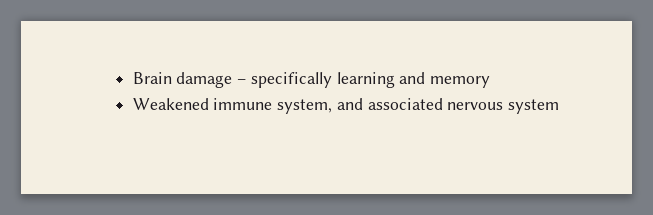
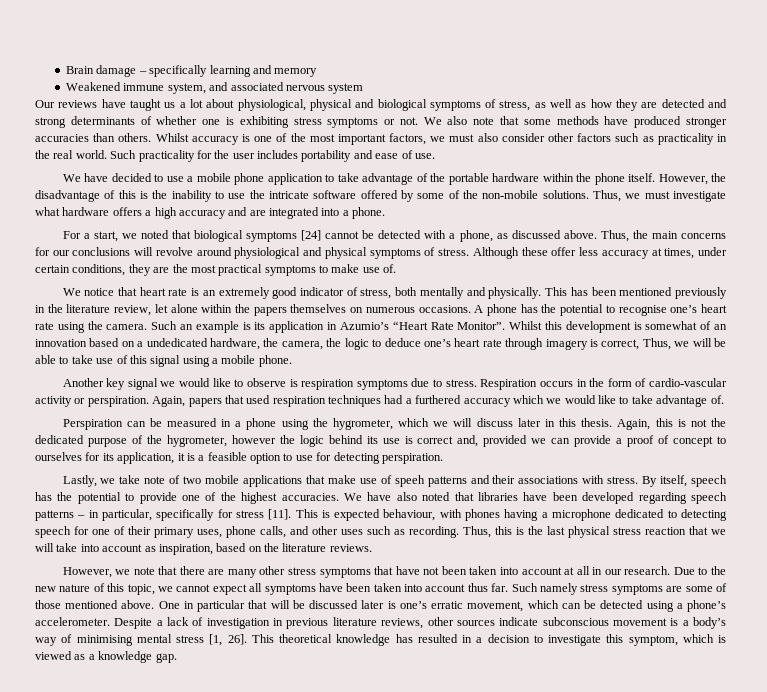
+ Our reviews have taught us a lot about physiological, physical and biological symptoms of stress, as well as how they are detected and strong determinants of whether one is exhibiting stress symptoms or not. We also note that some methods have produced stronger accuracies than others. Whilst accuracy is one of the most important factors, we must also consider other factors such as practicality in the real world. Such practicality for the user includes portability and ease of use.
+ We have decided to use a mobile phone application to take advantage of the portable hardware within the phone itself. However, the disadvantage of this is the inability to use the intricate software offered by some of the non-mobile solutions. Thus, we must investigate what hardware offers a high accuracy and are integrated into a phone.
+ For a start, we noted that biological symptoms [24] cannot be detected with a phone, as discussed above. Thus, the main concerns for our conclusions will revolve around physiological and physical symptoms of stress. Although these offer less accuracy at times, under certain conditions, they are the most practical symptoms to make use of.
+ We notice that heart rate is an extremely good indicator of stress, both mentally and physically. This has been mentioned previously in the literature review, let alone within the papers themselves on numerous occasions. A phone has the potential to recognise one’s heart rate using the camera. Such an example is its application in Azumio’s “Heart Rate Monitor”. Whilst this development is somewhat of an innovation based on a undedicated hardware, the camera, the logic to deduce one’s heart rate through imagery is correct, Thus, we will be able to take use of this signal using a mobile phone.
+ Another key signal we would like to observe is respiration symptoms due to stress. Respiration occurs in the form of cardio-vascular activity or perspiration. Again, papers that used respiration techniques had a furthered accuracy which we would like to take advantage of.
+ Perspiration can be measured in a phone using the hygrometer, which we will discuss later in this thesis. Again, this is not the dedicated purpose of the hygrometer, however the logic behind its use is correct and, provided we can provide a proof of concept to ourselves for its application, it is a feasible option to use for detecting perspiration.
+ Lastly, we take note of two mobile applications that make use of speeh patterns and their associations with stress. By itself, speech has the potential to provide one of the highest accuracies. We have also noted that libraries have been developed regarding speech patterns – in particular, specifically for stress [11]. This is expected behaviour, with phones having a microphone dedicated to detecting speech for one of their primary uses, phone calls, and other uses such as recording. Thus, this is the last physical stress reaction that we will take into account as inspiration, based on the literature reviews.
+ However, we note that there are many other stress symptoms that have not been taken into account at all in our research. Due to the new nature of this topic, we cannot expect all symptoms have been taken into account thus far. Such namely stress symptoms are some of those mentioned above. One in particular that will be discussed later is one’s erratic movement, which can be detected using a phone’s accelerometer. Despite a lack of investigation in previous literature reviews, other sources indicate subconscious movement is a body’s way of minimising mental stress [1, 26]. This theoretical knowledge has resulted in a decision to investigate this symptom, which is viewed as a knowledge gap.

